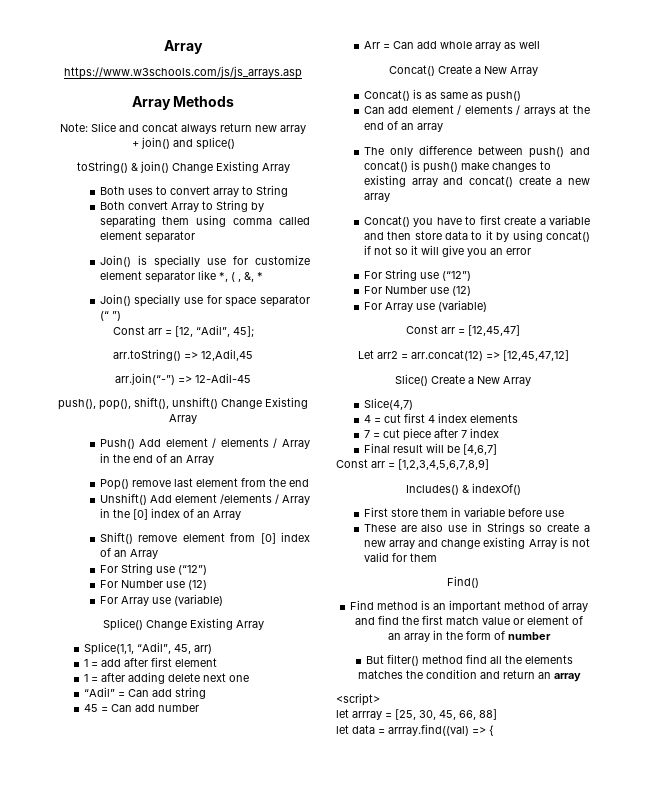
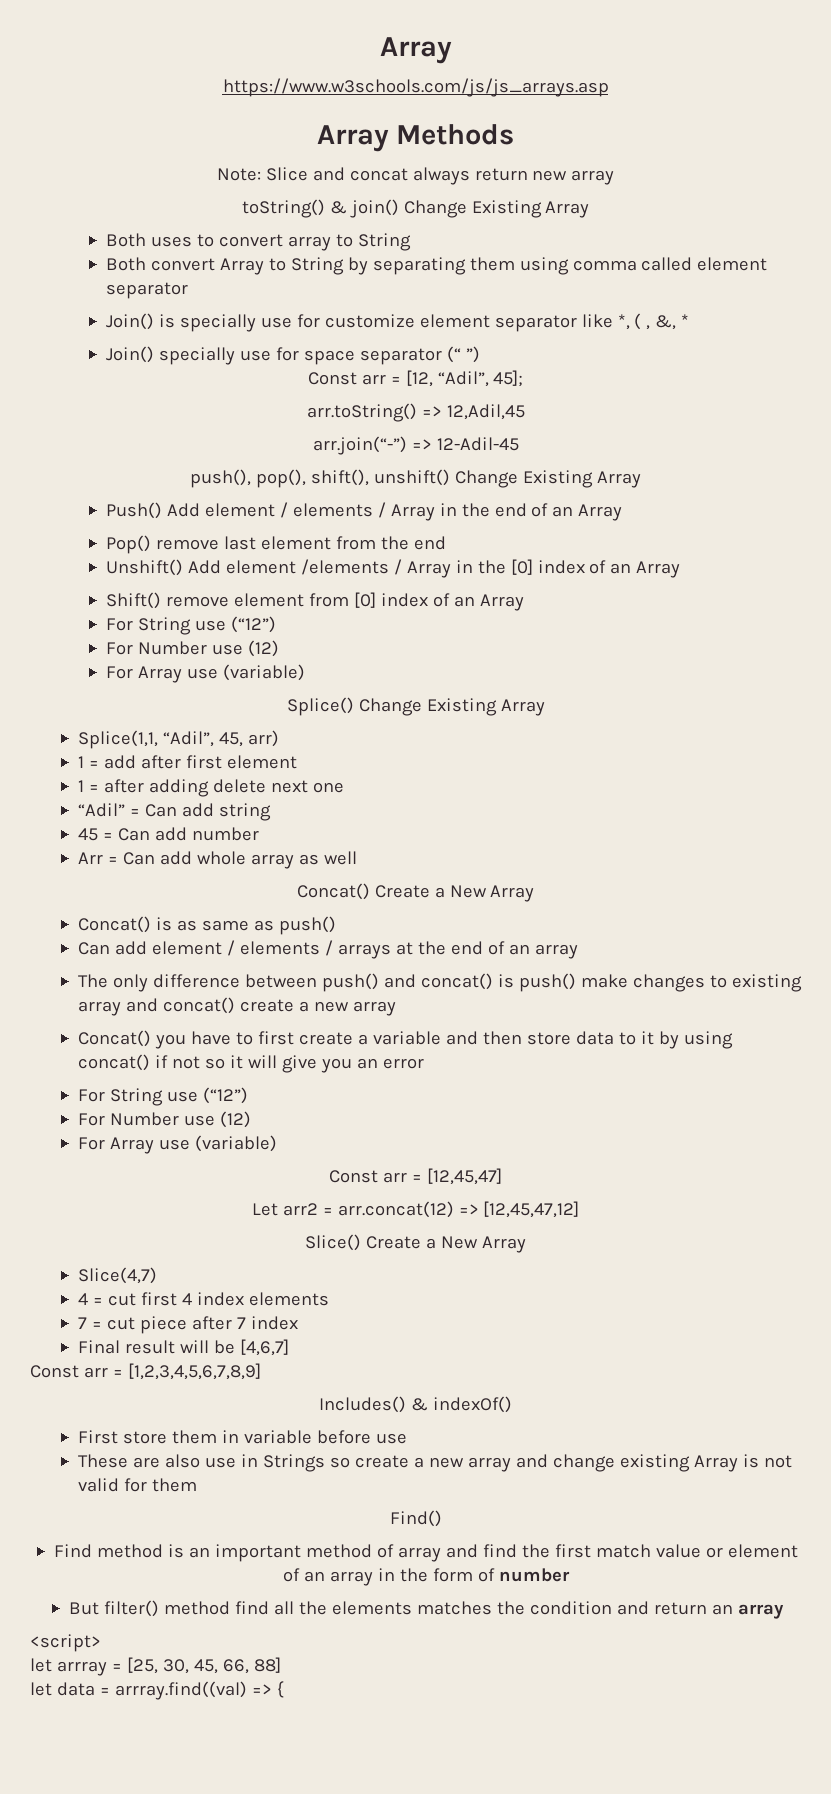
- Note: Slice and concat always return new array + join() and splice()
+ Note: Slice and concat always return new array

